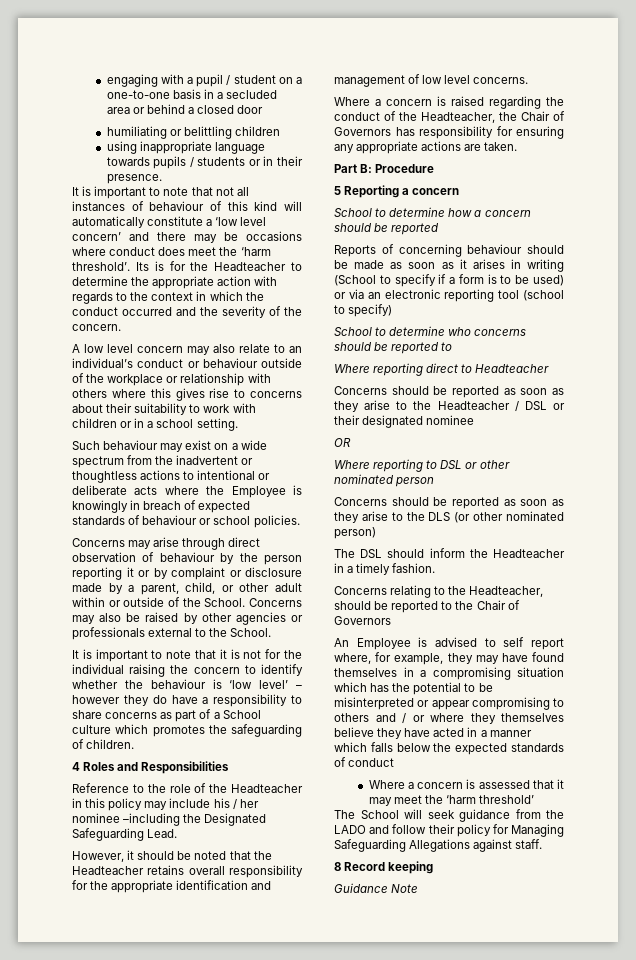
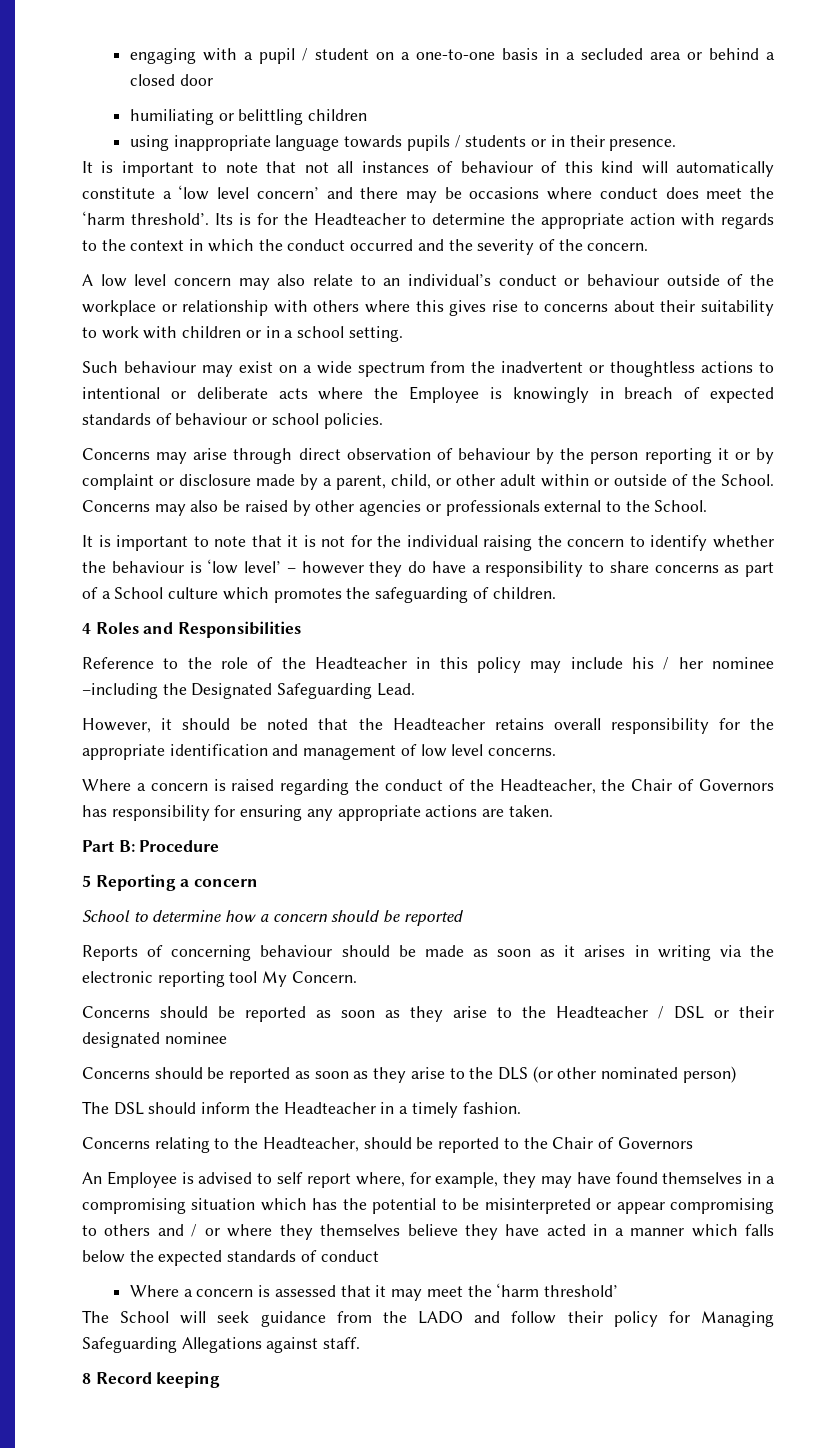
- Reports of concerning behaviour should be made as soon as it arises in writing (School to specify if a form is to be used) or via an electronic reporting tool (school to specify)
- School to determine who concerns should be reported to
- Where reporting direct to Headteacher
+ Reports of concerning behaviour should be made as soon as it arises in writing via the electronic reporting tool My Concern.
- OR
- Where reporting to DSL or other nominated person
- Guidance Note

